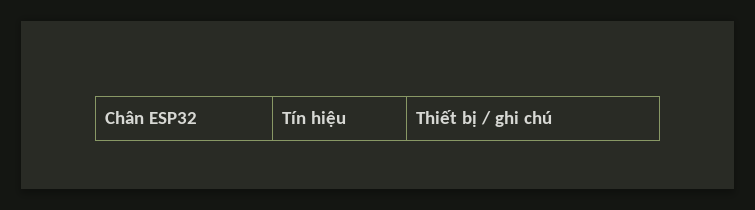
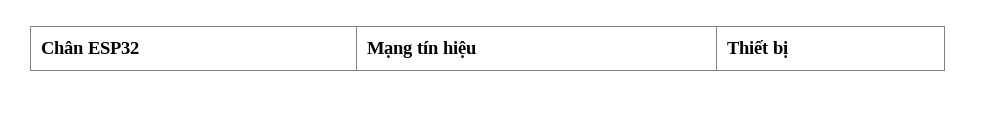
- Chân ESP32 | Tín hiệu | Thiết bị / ghi chú
+ Chân ESP32 | Mạng tín hiệu | Thiết bị

